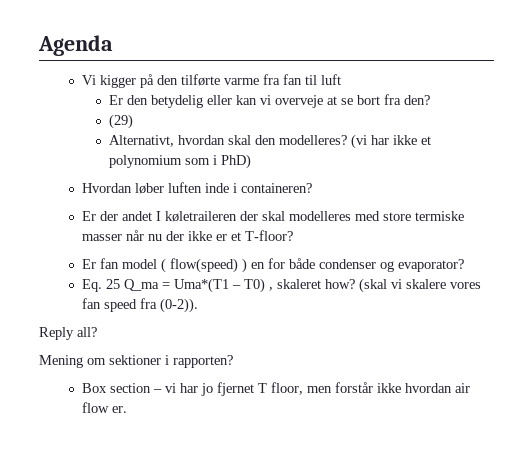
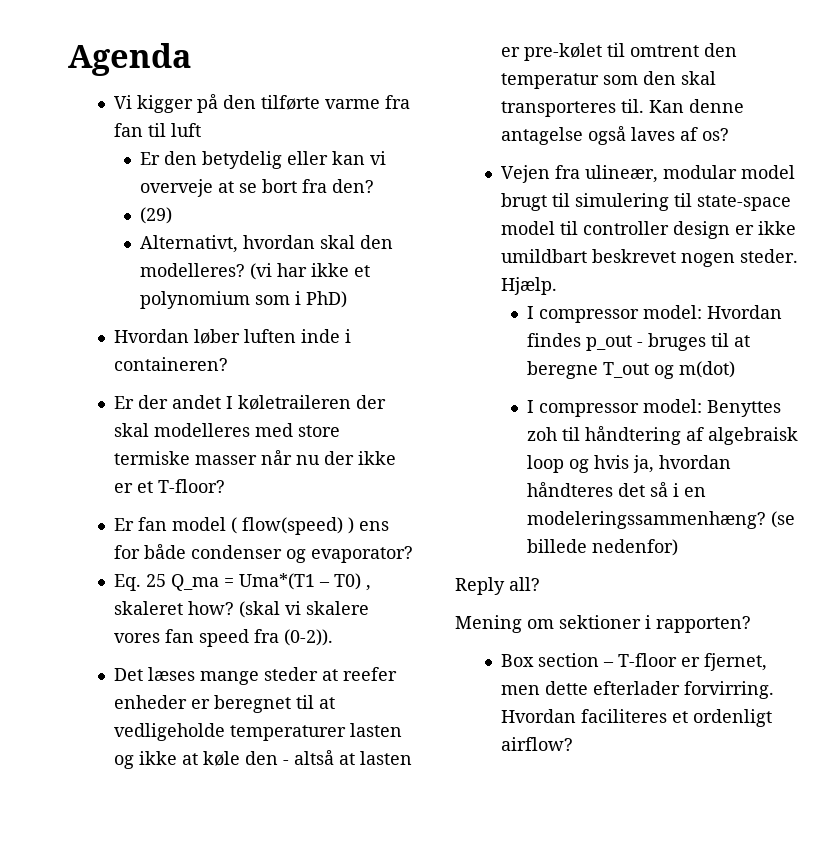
- Er fan model ( flow(speed) ) en for både condenser og evaporator?
+ Er fan model ( flow(speed) ) ens for både condenser og evaporator?
+ Det læses mange steder at reefer enheder er beregnet til at vedligeholde temperaturer lasten og ikke at køle den - altså at lasten er pre-kølet til omtrent den temperatur som den skal transporteres til. Kan denne antagelse også laves af os?
+ Vejen fra ulineær, modular model brugt til simulering til state-space model til controller design er ikke umildbart beskrevet nogen steder. Hjælp.
+ I compressor model: Hvordan findes p_out - bruges til at beregne T_out og m(dot)
+ I compressor model: Benyttes zoh til håndtering af algebraisk loop og hvis ja, hvordan håndteres det så i en modeleringssammenhæng? (se billede nedenfor)
- Box section – vi har jo fjernet T floor, men forstår ikke hvordan air flow er.
+ Box section – T-floor er fjernet, men dette efterlader forvirring. Hvordan faciliteres et ordenligt airflow?

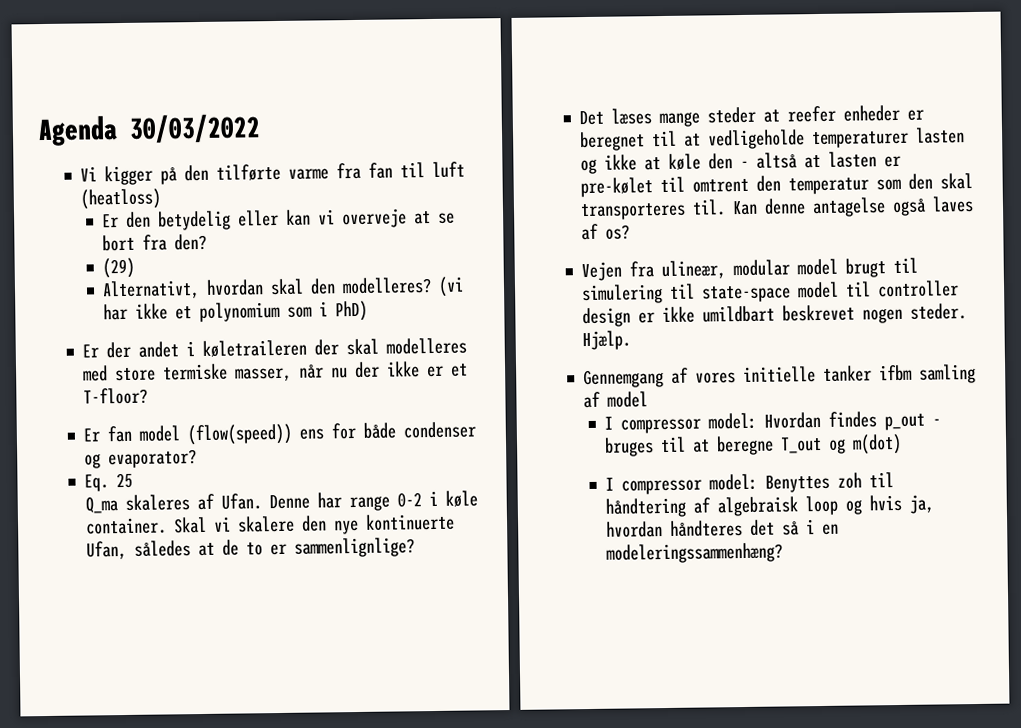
- Agenda
+ Agenda 30/03/2022
- Vi kigger på den tilførte varme fra fan til luft
+ Vi kigger på den tilførte varme fra fan til luft (heatloss)
- Hvordan løber luften inde i containeren?
- Er der andet I køletraileren der skal modelleres med store termiske masser når nu der ikke er et T-floor?
+ Er der andet i køletraileren der skal modelleres med store termiske masser, når nu der ikke er et T-floor?
- Er fan model ( flow(speed) ) ens for både condenser og evaporator?
+ Er fan model (flow(speed)) ens for både condenser og evaporator?
- Eq. 25 Q_ma = Uma*(T1 – T0) , skaleret how? (skal vi skalere vores fan speed fra (0-2)).
+ Eq. 25
+ Q_ma skaleres af Ufan. Denne har range 0-2 i køle container. Skal vi skalere den nye kontinuerte Ufan, således at de to er sammenlignlige?
+ Gennemgang af vores initielle tanker ifbm samling af model
- (se billede nedenfor)
- Reply all?
- Mening om sektioner i rapporten?
- Box section – T-floor er fjernet, men dette efterlader forvirring. Hvordan faciliteres et ordenligt airflow?

